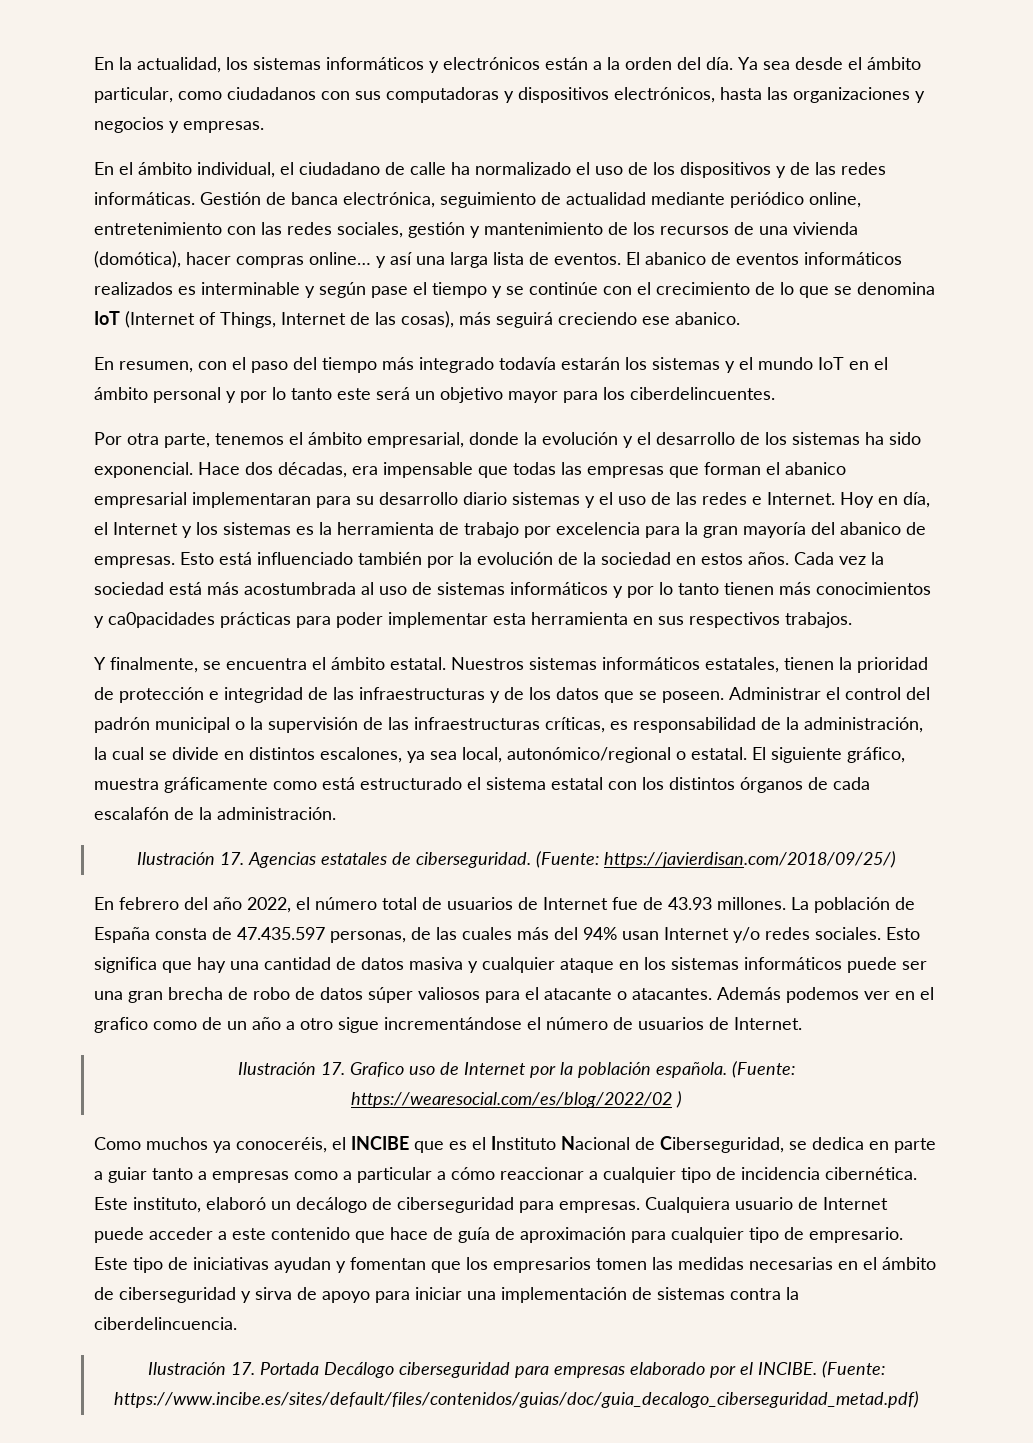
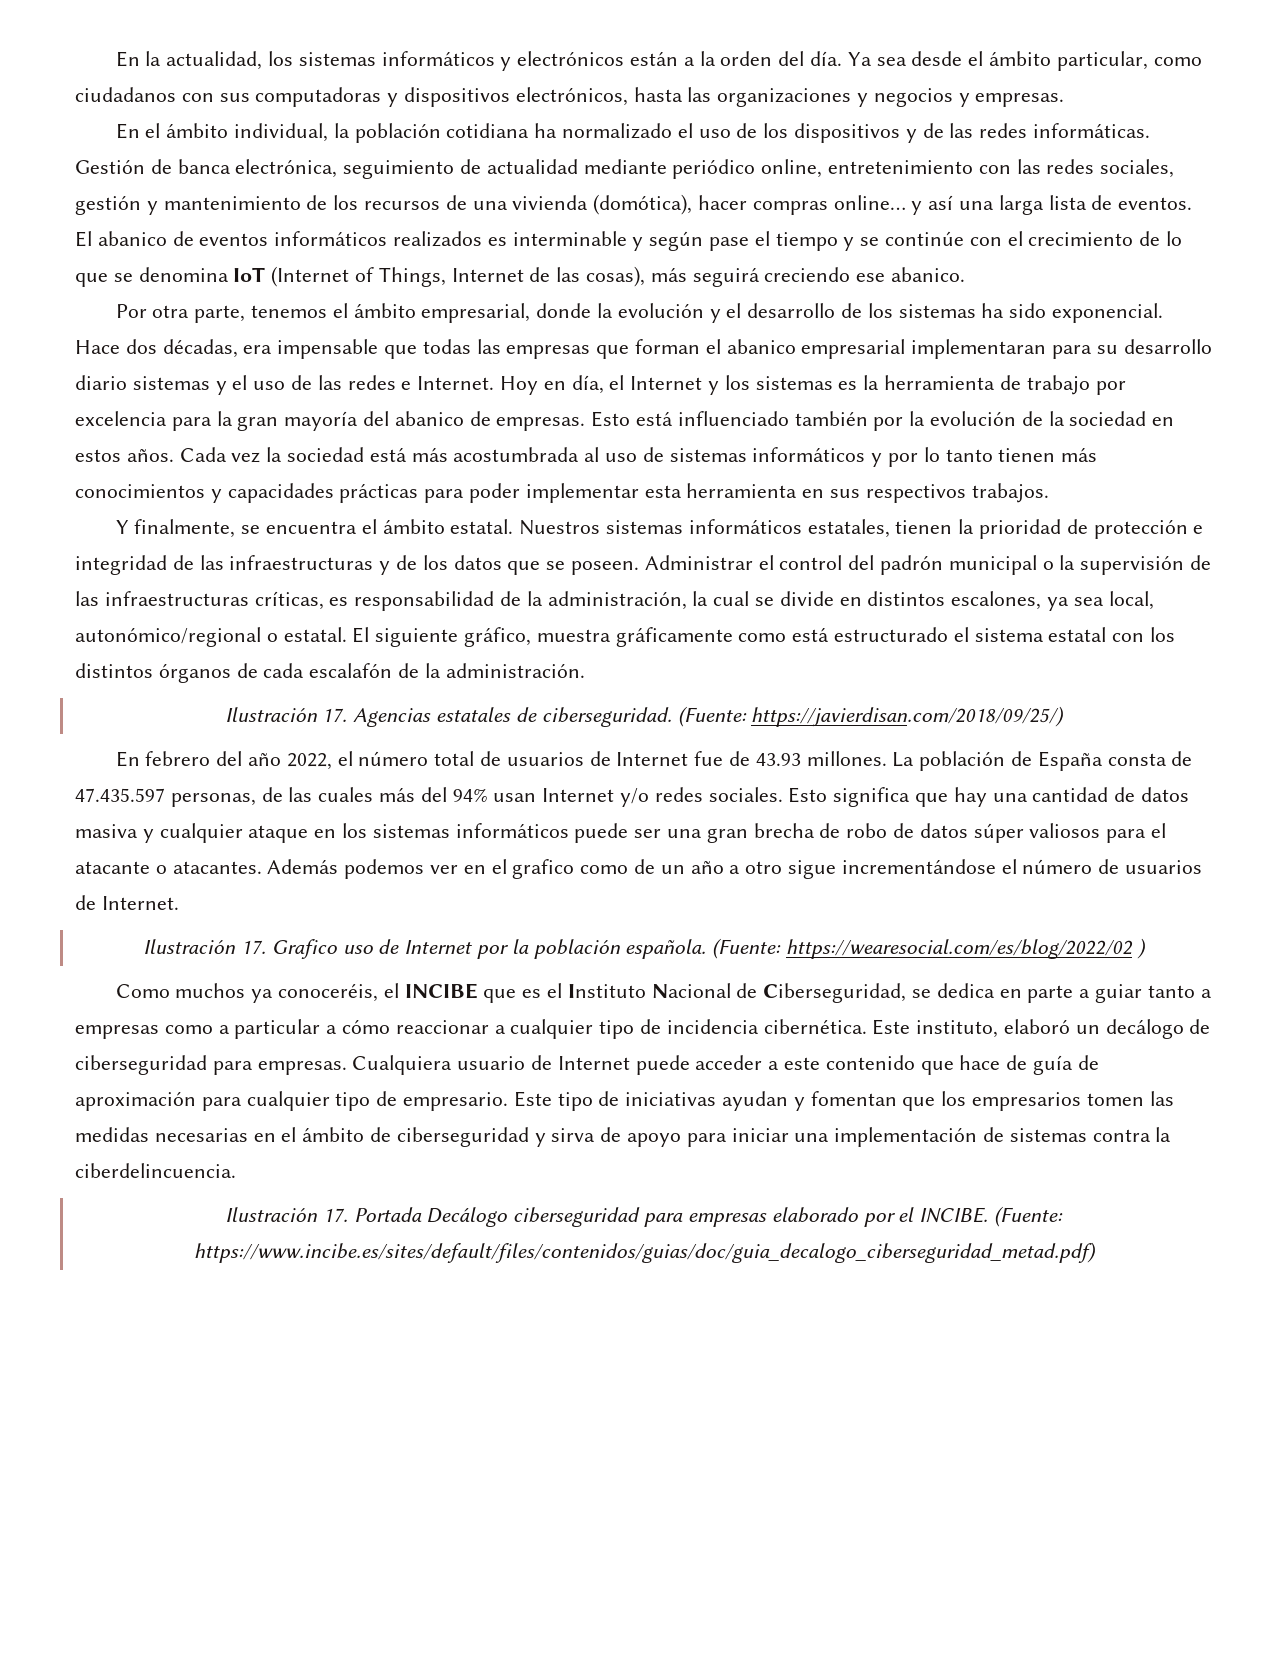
- En el ámbito individual, el ciudadano de calle ha normalizado el uso de los dispositivos y de las redes informáticas.
+ En el ámbito individual, la población cotidiana ha normalizado el uso de los dispositivos y de las redes informáticas.
- En resumen, con el paso del tiempo más integrado todavía estarán los sistemas y el mundo IoT en el ámbito personal y por lo tanto este será un objetivo mayor para los ciberdelincuentes.
- Cada vez la sociedad está más acostumbrada al uso de sistemas informáticos y por lo tanto tienen más conocimientos y ca0pacidades prácticas para poder implementar esta herramienta en sus respectivos trabajos.
+ Cada vez la sociedad está más acostumbrada al uso de sistemas informáticos y por lo tanto tienen más conocimientos y capacidades prácticas para poder implementar esta herramienta en sus respectivos trabajos.

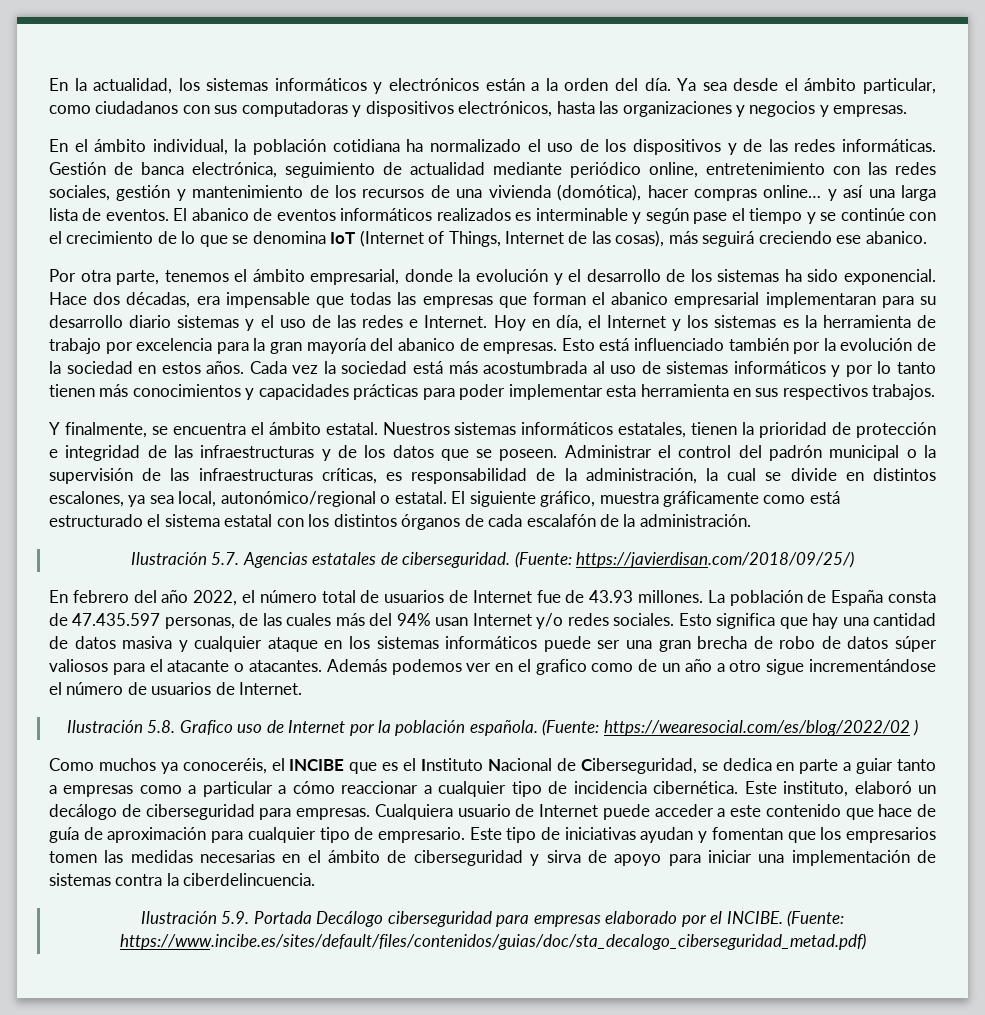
- Ilustración 17. Agencias estatales de ciberseguridad.
+ Ilustración 5.7. Agencias estatales de ciberseguridad.
- Ilustración 17. Grafico uso de Internet por la población española.
+ Ilustración 5.8. Grafico uso de Internet por la población española.
- Ilustración 17. Portada Decálogo ciberseguridad para empresas elaborado por el INCIBE.
+ Ilustración 5.9. Portada Decálogo ciberseguridad para empresas elaborado por el INCIBE.
- (Fuente: https://www.incibe.es/sites/default/files/contenidos/guias/doc/guia_decalogo_ciberseguridad_metad.pdf)
+ (Fuente: https://www.incibe.es/sites/default/files/contenidos/guias/doc/sta_decalogo_ciberseguridad_metad.pdf)

